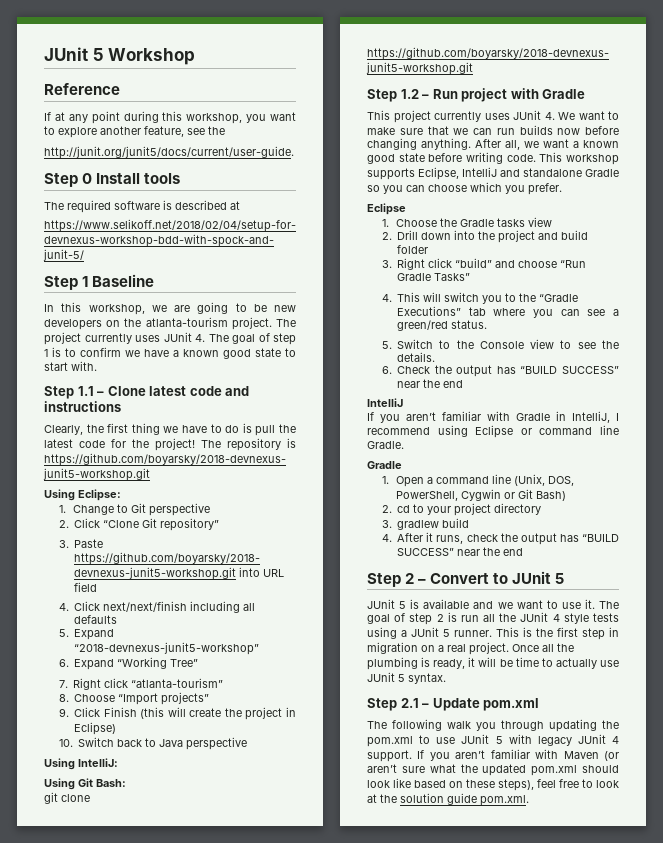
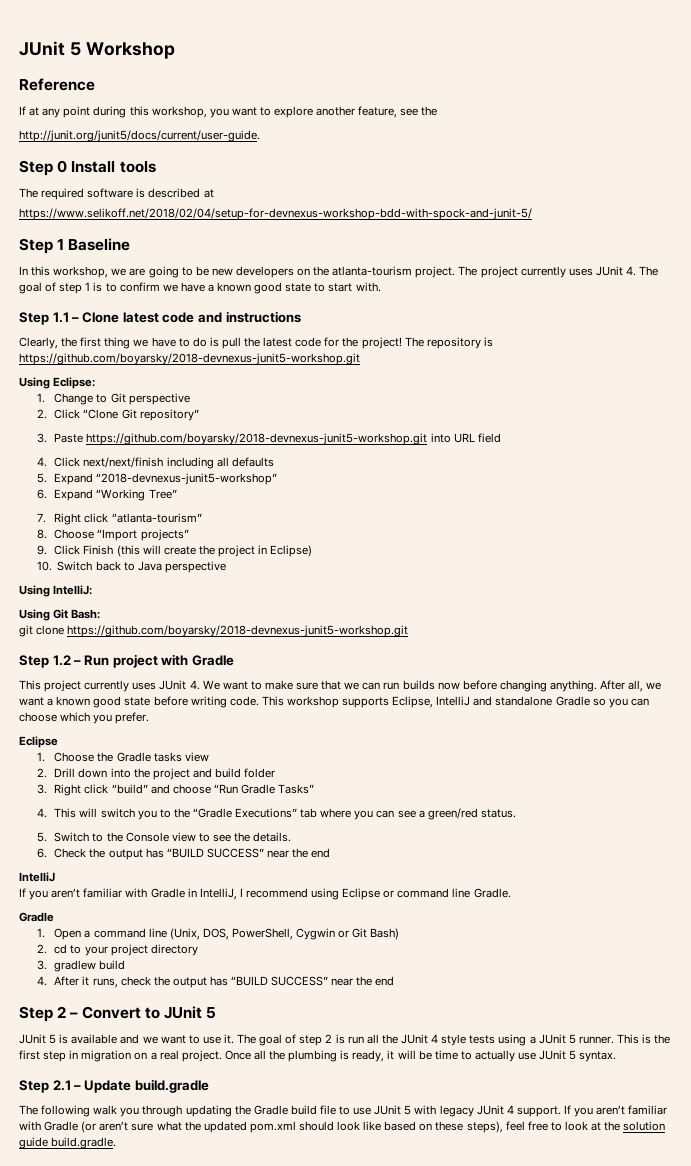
- Step 2.1 – Update pom.xml
+ Step 2.1 – Update build.gradle
- The following walk you through updating the pom.xml to use JUnit 5 with legacy JUnit 4 support.
+ The following walk you through updating the Gradle build file to use JUnit 5 with legacy JUnit 4 support.
- If you aren’t familiar with Maven (or aren’t sure what the updated pom.xml should look like based on these steps), feel free to look at the solution guide pom.xml.
+ If you aren’t familiar with Gradle (or aren’t sure what the updated pom.xml should look like based on these steps), feel free to look at the solution guide build.gradle.

